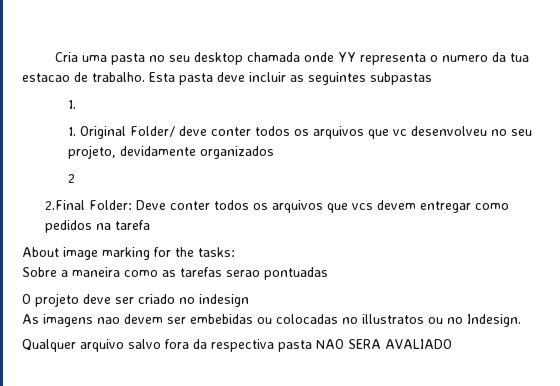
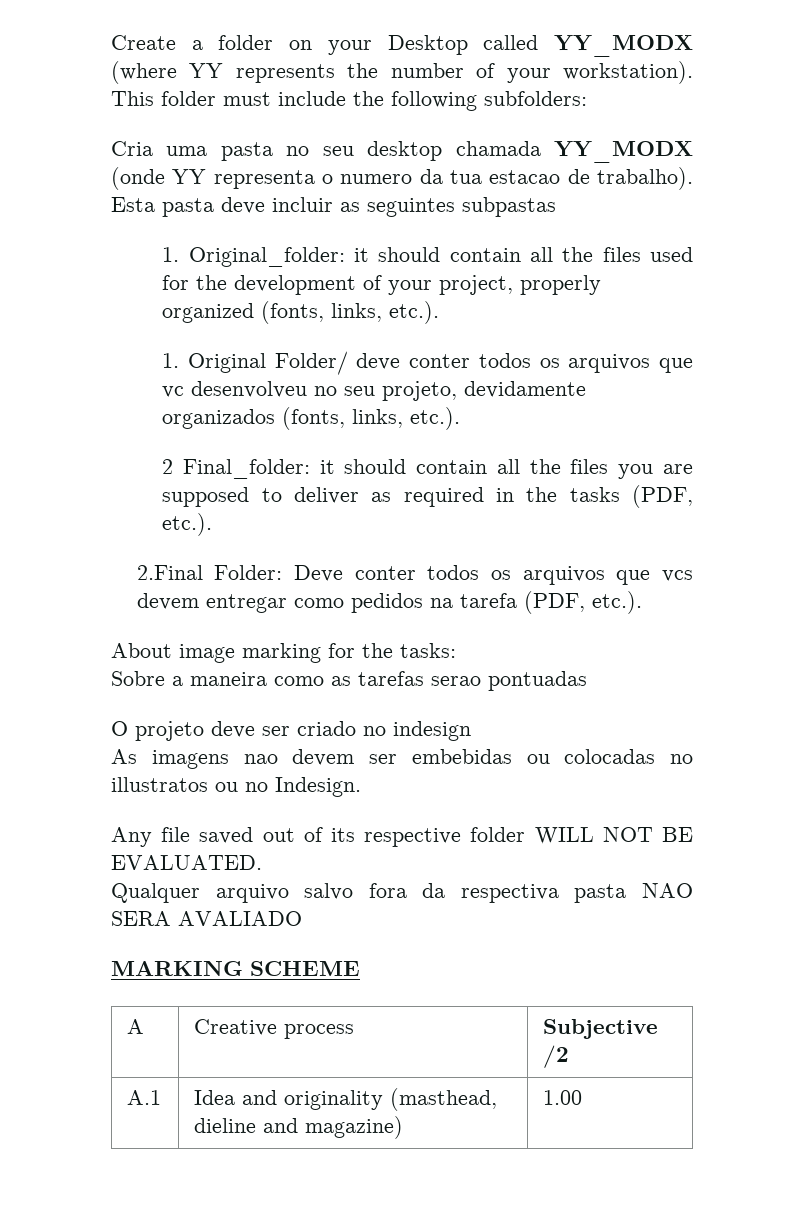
+ Create a folder on your Desktop called YY_MODX (where YY represents the number of your workstation). This folder must include the following subfolders:
- Cria uma pasta no seu desktop chamada onde YY representa o numero da tua estacao de trabalho.
+ Cria uma pasta no seu desktop chamada YY_MODX (onde YY representa o numero da tua estacao de trabalho).
  Esta pasta deve incluir as seguintes subpastas
- 1.
+ 1. Original_folder: it should contain all the files used for the development of your project, properly organized (fonts, links, etc.).
- 1. Original Folder/ deve conter todos os arquivos que vc desenvolveu no seu projeto, devidamente organizados
- 2
+ 1. Original Folder/ deve conter todos os arquivos que vc desenvolveu no seu projeto, devidamente organizados (fonts, links, etc.).
+ 2 Final_folder: it should contain all the files you are supposed to deliver as required in the tasks (PDF, etc.).
- 2.Final Folder: Deve conter todos os arquivos que vcs devem entregar como pedidos na tarefa
+ 2.Final Folder: Deve conter todos os arquivos que vcs devem entregar como pedidos na tarefa (PDF, etc.).
+ Any file saved out of its respective folder WILL NOT BE EVALUATED.
+ MARKING SCHEME
+ A | Creative process | Subjective /2
+ A.1 | Idea and originality (masthead, dieline and magazine) | 1.00

